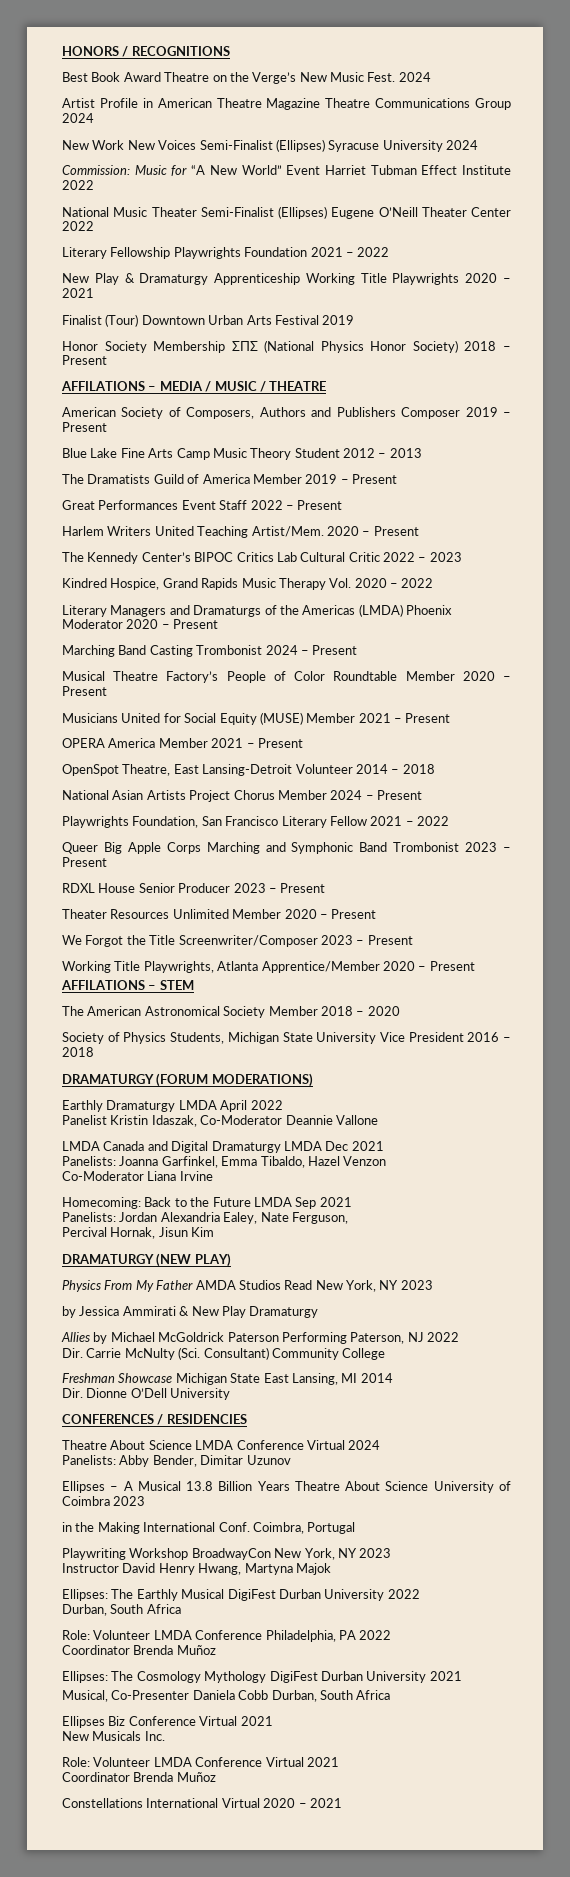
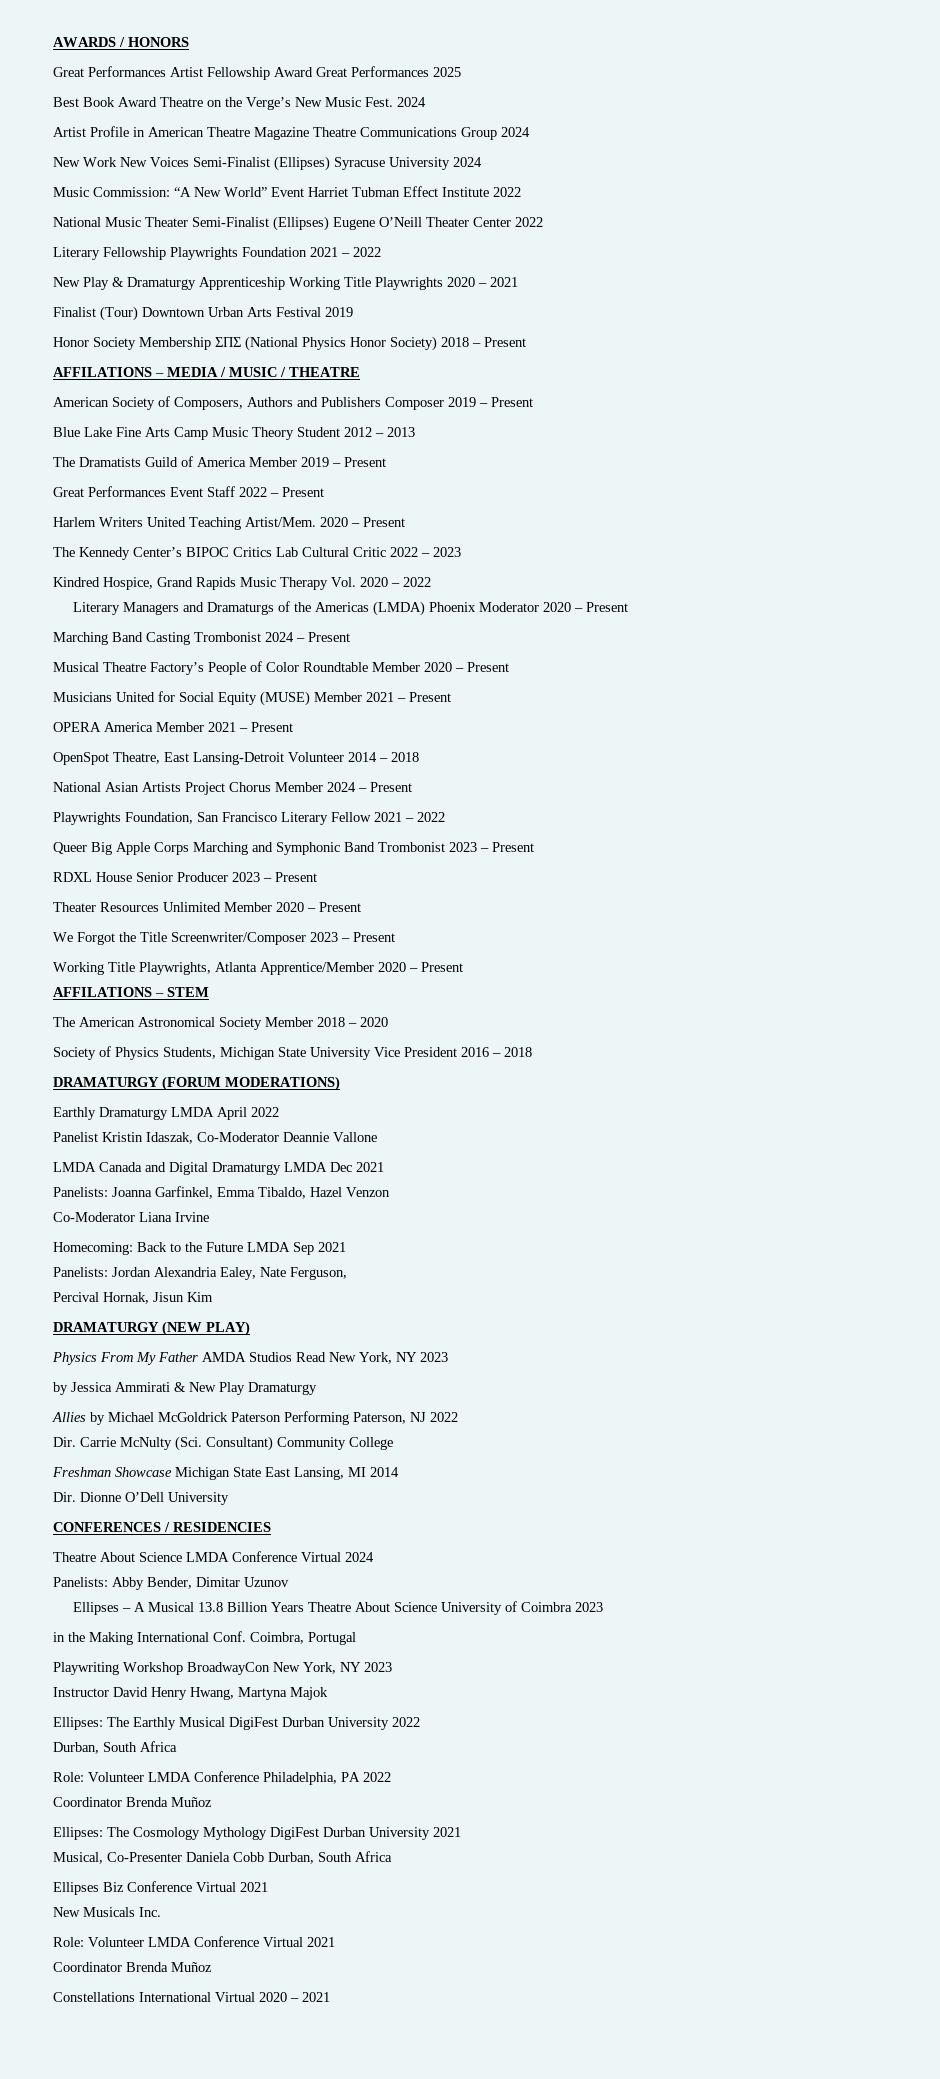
- HONORS / RECOGNITIONS
+ AWARDS / HONORS
+ Great Performances Artist Fellowship Award Great Performances 2025
- Commission: Music for “A New World” Event Harriet Tubman Effect Institute 2022
+ Music Commission: “A New World” Event Harriet Tubman Effect Institute 2022

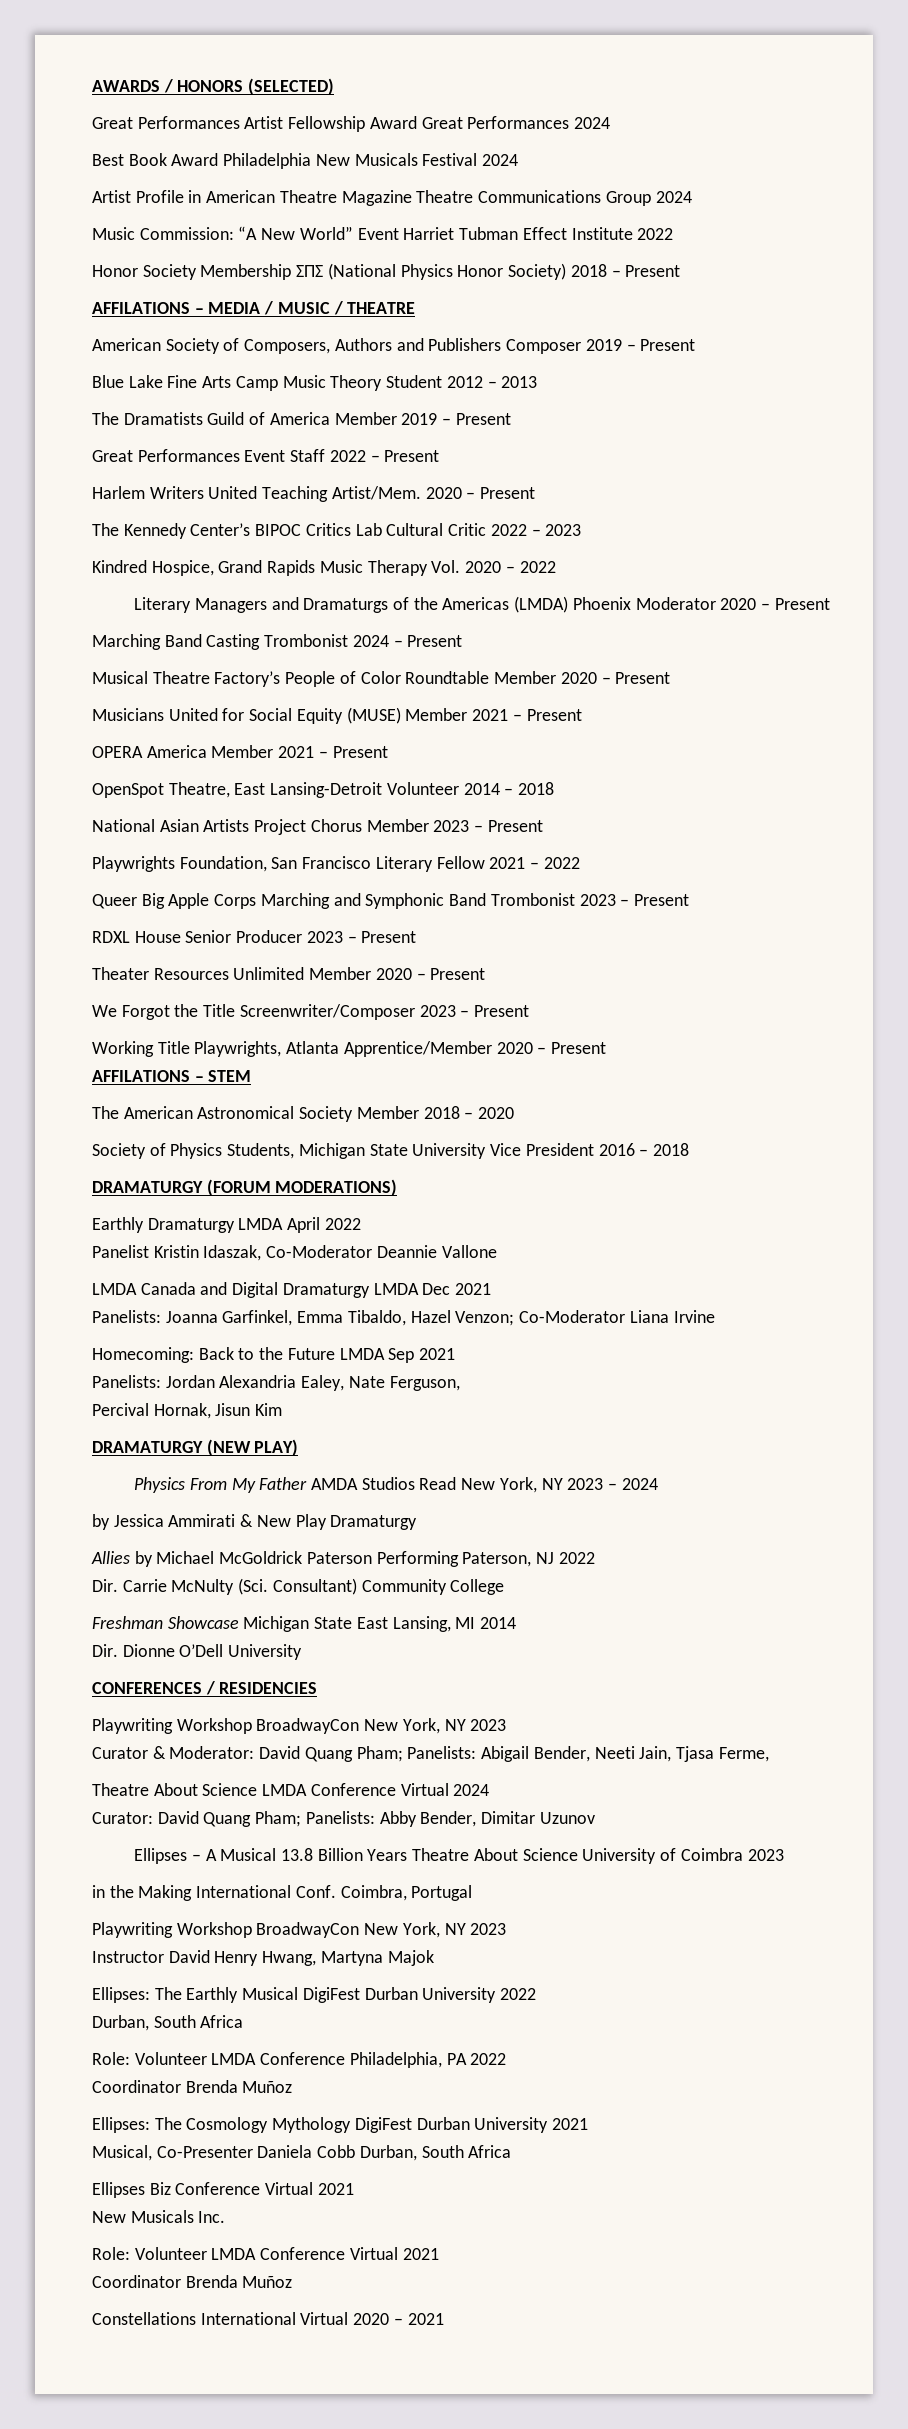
- AWARDS / HONORS
+ AWARDS / HONORS (SELECTED)
- Great Performances Artist Fellowship Award Great Performances 2025
+ Great Performances Artist Fellowship Award Great Performances 2024
- Best Book Award Theatre on the Verge’s New Music Fest. 2024
+ Best Book Award Philadelphia New Musicals Festival 2024
- New Work New Voices Semi-Finalist (Ellipses) Syracuse University 2024
- National Music Theater Semi-Finalist (Ellipses) Eugene O’Neill Theater Center 2022
- Literary Fellowship Playwrights Foundation 2021 – 2022
- New Play & Dramaturgy Apprenticeship Working Title Playwrights 2020 – 2021
- Finalist (Tour) Downtown Urban Arts Festival 2019
- National Asian Artists Project Chorus Member 2024 – Present
+ National Asian Artists Project Chorus Member 2023 – Present
- Panelists: Joanna Garfinkel, Emma Tibaldo, Hazel Venzon
- Co-Moderator Liana Irvine
+ Panelists: Joanna Garfinkel, Emma Tibaldo, Hazel Venzon; Co-Moderator Liana Irvine
- Physics From My Father AMDA Studios Read New York, NY 2023
+ Physics From My Father AMDA Studios Read New York, NY 2023 – 2024
  CONFERENCES / RESIDENCIES
+ Playwriting Workshop BroadwayCon New York, NY 2023
+ Curator & Moderator: David Quang Pham; Panelists: Abigail Bender, Neeti Jain, Tjasa Ferme,
- Panelists: Abby Bender, Dimitar Uzunov
+ Curator: David Quang Pham; Panelists: Abby Bender, Dimitar Uzunov

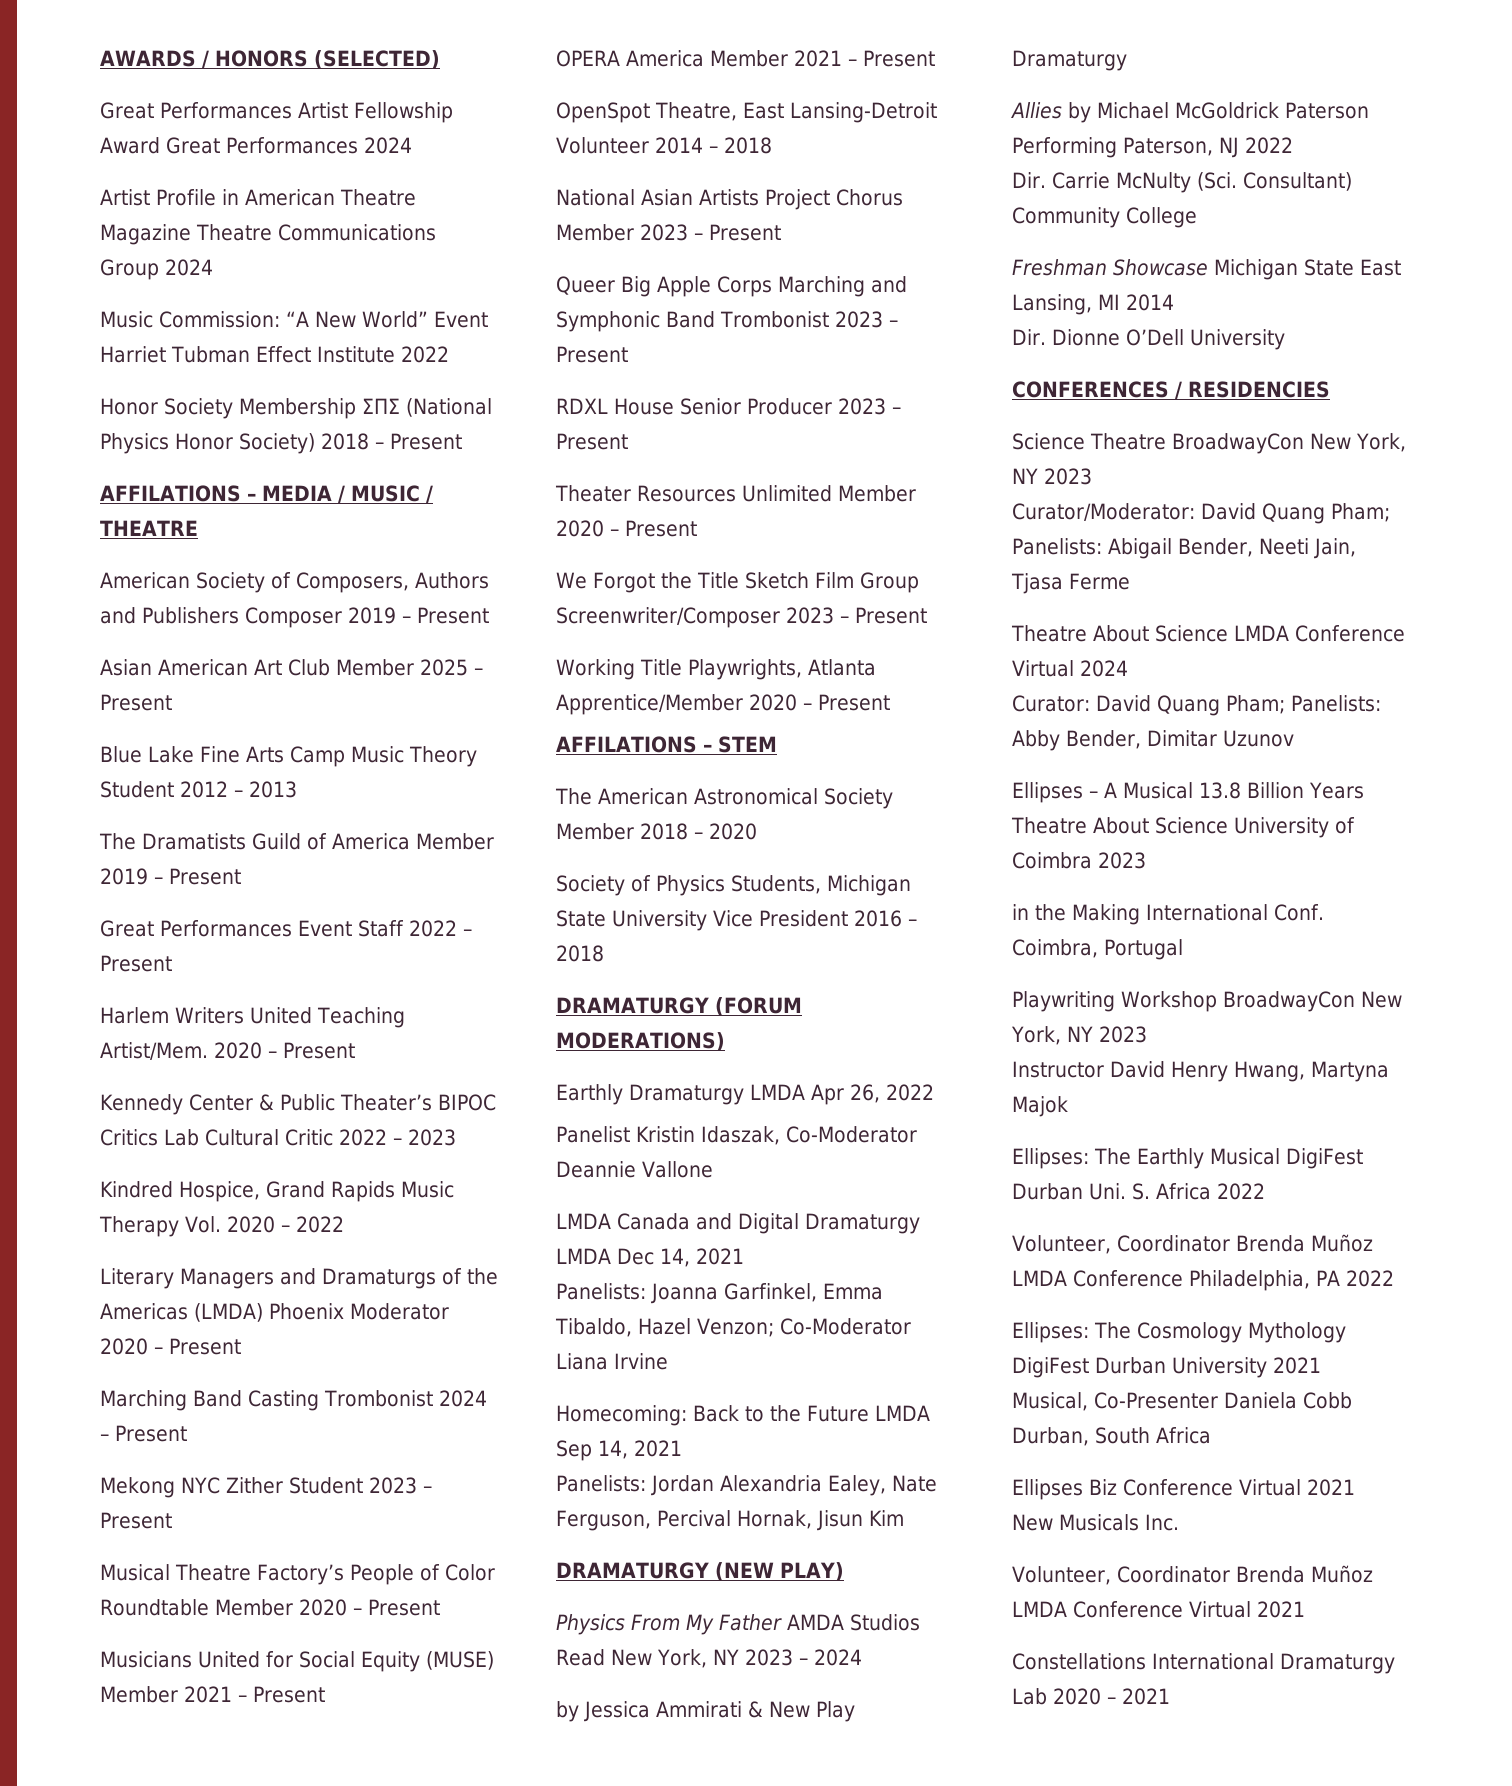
- Best Book Award Philadelphia New Musicals Festival 2024
+ Asian American Art Club Member 2025 – Present
- The Kennedy Center’s BIPOC Critics Lab Cultural Critic 2022 – 2023
+ Kennedy Center & Public Theater’s BIPOC Critics Lab Cultural Critic 2022 – 2023
+ Mekong NYC Zither Student 2023 – Present
- Playwrights Foundation, San Francisco Literary Fellow 2021 – 2022
- We Forgot the Title Screenwriter/Composer 2023 – Present
+ We Forgot the Title Sketch Film Group Screenwriter/Composer 2023 – Present
- Earthly Dramaturgy LMDA April 2022
+ Earthly Dramaturgy LMDA Apr 26, 2022
- LMDA Canada and Digital Dramaturgy LMDA Dec 2021
+ LMDA Canada and Digital Dramaturgy LMDA Dec 14, 2021
- Homecoming: Back to the Future LMDA Sep 2021
+ Homecoming: Back to the Future LMDA Sep 14, 2021
- Panelists: Jordan Alexandria Ealey, Nate Ferguson,
- Percival Hornak, Jisun Kim
+ Panelists: Jordan Alexandria Ealey, Nate Ferguson, Percival Hornak, Jisun Kim
  CONFERENCES / RESIDENCIES
- Playwriting Workshop BroadwayCon New York, NY 2023
- Curator & Moderator: David Quang Pham; Panelists: Abigail Bender, Neeti Jain, Tjasa Ferme,
+ Science Theatre BroadwayCon New York, NY 2023
+ Curator/Moderator: David Quang Pham; Panelists: Abigail Bender, Neeti Jain, Tjasa Ferme
- Ellipses: The Earthly Musical DigiFest Durban University 2022
- Durban, South Africa
- Role: Volunteer LMDA Conference Philadelphia, PA 2022
- Coordinator Brenda Muñoz
+ Ellipses: The Earthly Musical DigiFest Durban Uni. S. Africa 2022
+ Volunteer, Coordinator Brenda Muñoz LMDA Conference Philadelphia, PA 2022
- Role: Volunteer LMDA Conference Virtual 2021
- Coordinator Brenda Muñoz
+ Volunteer, Coordinator Brenda Muñoz LMDA Conference Virtual 2021
- Constellations International Virtual 2020 – 2021
+ Constellations International Dramaturgy Lab 2020 – 2021

